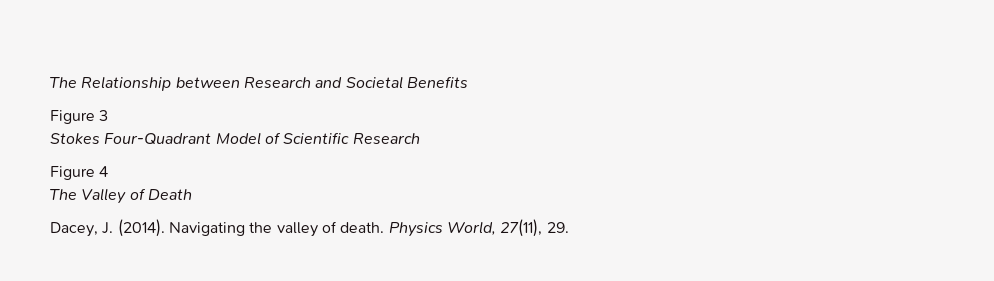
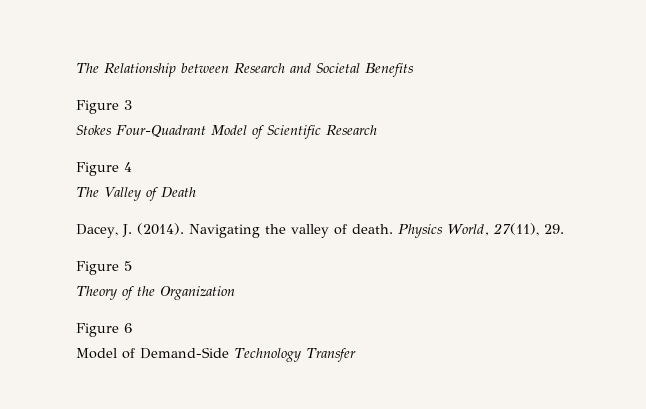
+ Figure 5
+ Theory of the Organization
+ Figure 6
+ Model of Demand-Side Technology Transfer

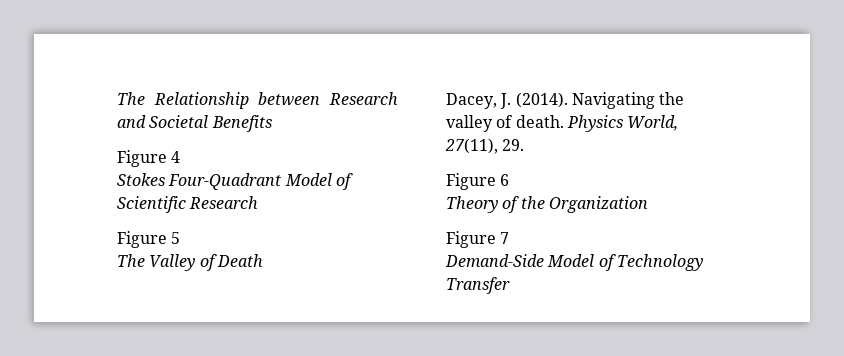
- Figure 3
+ Figure 4
- Figure 4
+ Figure 5
- Figure 5
+ Figure 6
- Figure 6
- Model of Demand-Side Technology Transfer
+ Figure 7
+ Demand-Side Model of Technology Transfer

